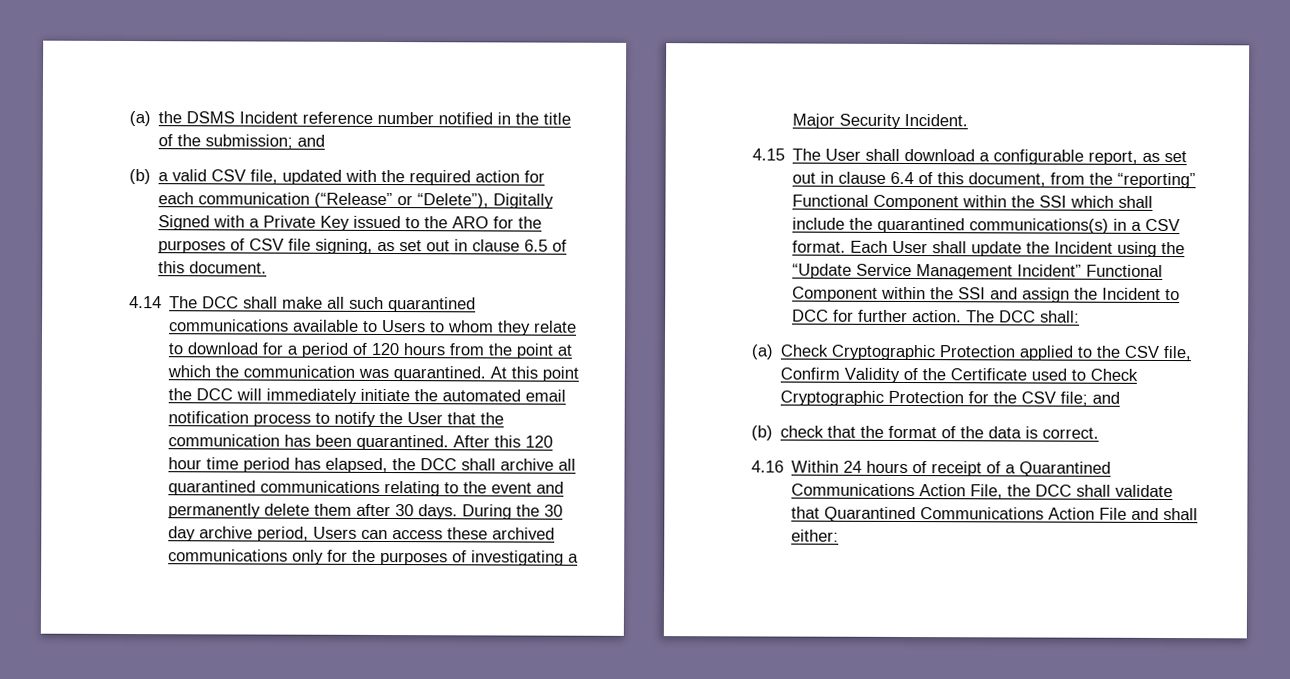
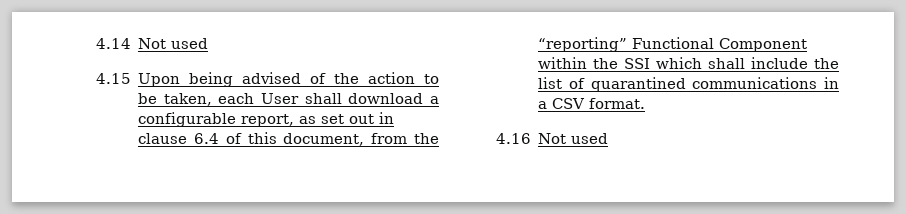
- (a) the DSMS Incident reference number notified in the title of the submission; and
- (b) a valid CSV file, updated with the required action for each communication (“Release” or “Delete”), Digitally Signed with a Private Key issued to the ARO for the purposes of CSV file signing, as set out in clause 6.5 of this document.
- 4.14 The DCC shall make all such quarantined communications available to Users to whom they relate to download for a period of 120 hours from the point at which the communication was quarantined. At this point the DCC will immediately initiate the automated email notification process to notify the User that the communication has been quarantined. After this 120 hour time period has elapsed, the DCC shall archive all quarantined communications relating to the event and permanently delete them after 30 days. During the 30 day archive period, Users can access these archived communications only for the purposes of investigating a Major Security Incident.
- 4.15 The User shall download a configurable report, as set out in clause 6.4 of this document, from the “reporting” Functional Component within the SSI which shall include the quarantined communications(s) in a CSV format. Each User shall update the Incident using the “Update Service Management Incident” Functional Component within the SSI and assign the Incident to DCC for further action. The DCC shall:
- (a) Check Cryptographic Protection applied to the CSV file, Confirm Validity of the Certificate used to Check Cryptographic Protection for the CSV file; and
- (b) check that the format of the data is correct.
- 4.16 Within 24 hours of receipt of a Quarantined Communications Action File, the DCC shall validate that Quarantined Communications Action File and shall either:
+ 4.14 Not used
+ 4.15 Upon being advised of the action to be taken, each User shall download a configurable report, as set out in clause 6.4 of this document, from the “reporting” Functional Component within the SSI which shall include the list of quarantined communications in a CSV format.
+ 4.16 Not used

